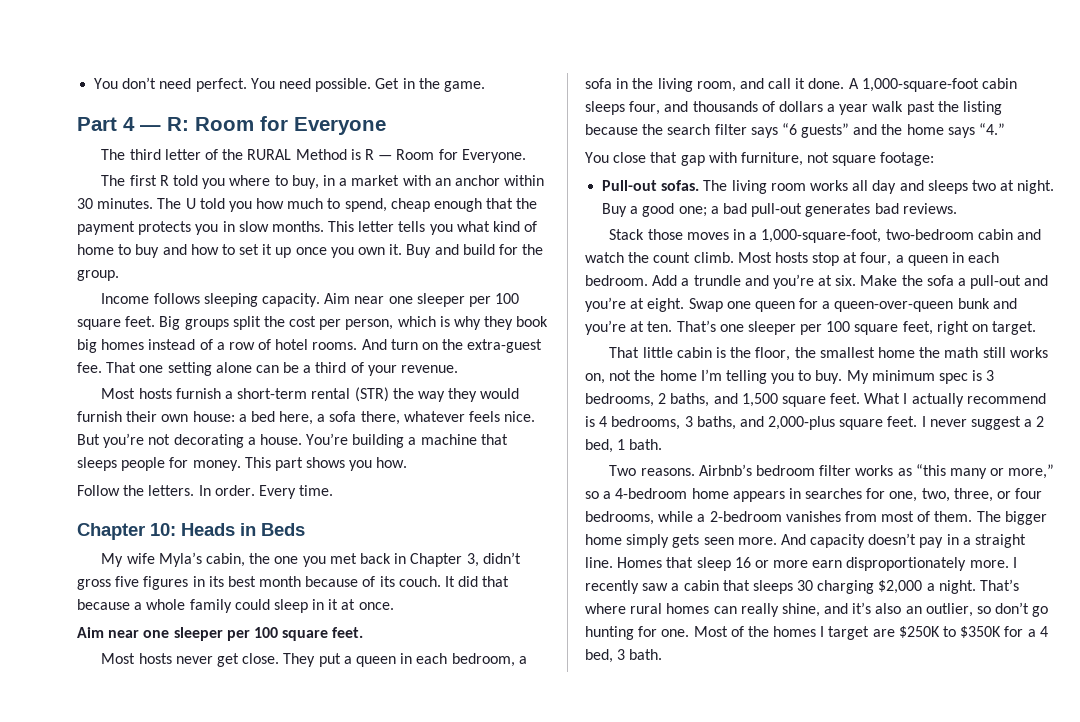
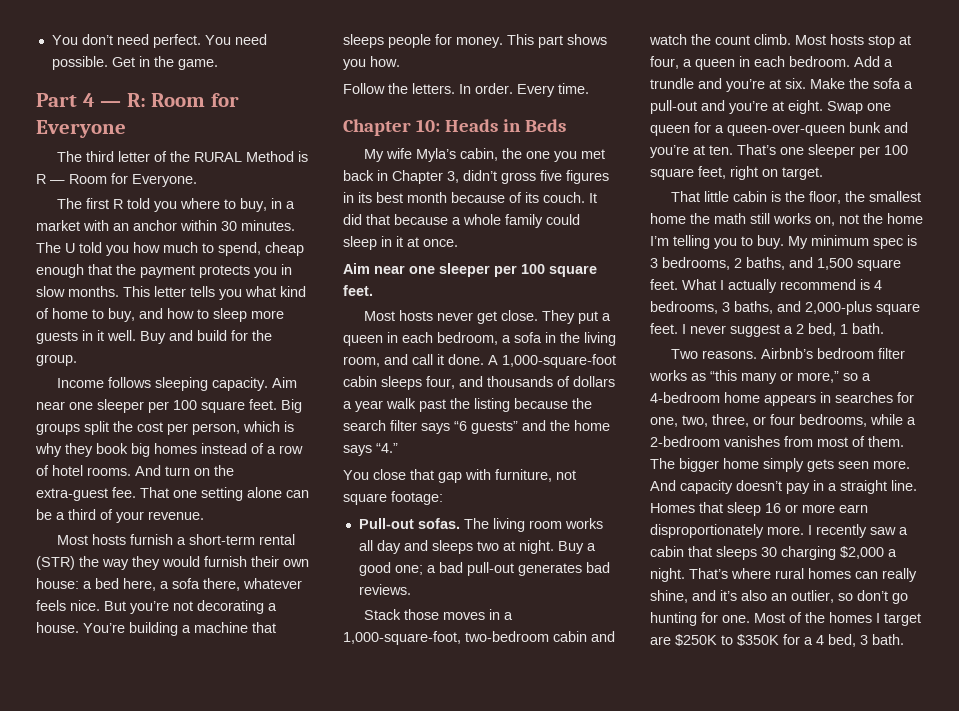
- This letter tells you what kind of home to buy and how to set it up once you own it.
+ This letter tells you what kind of home to buy, and how to sleep more guests in it well.

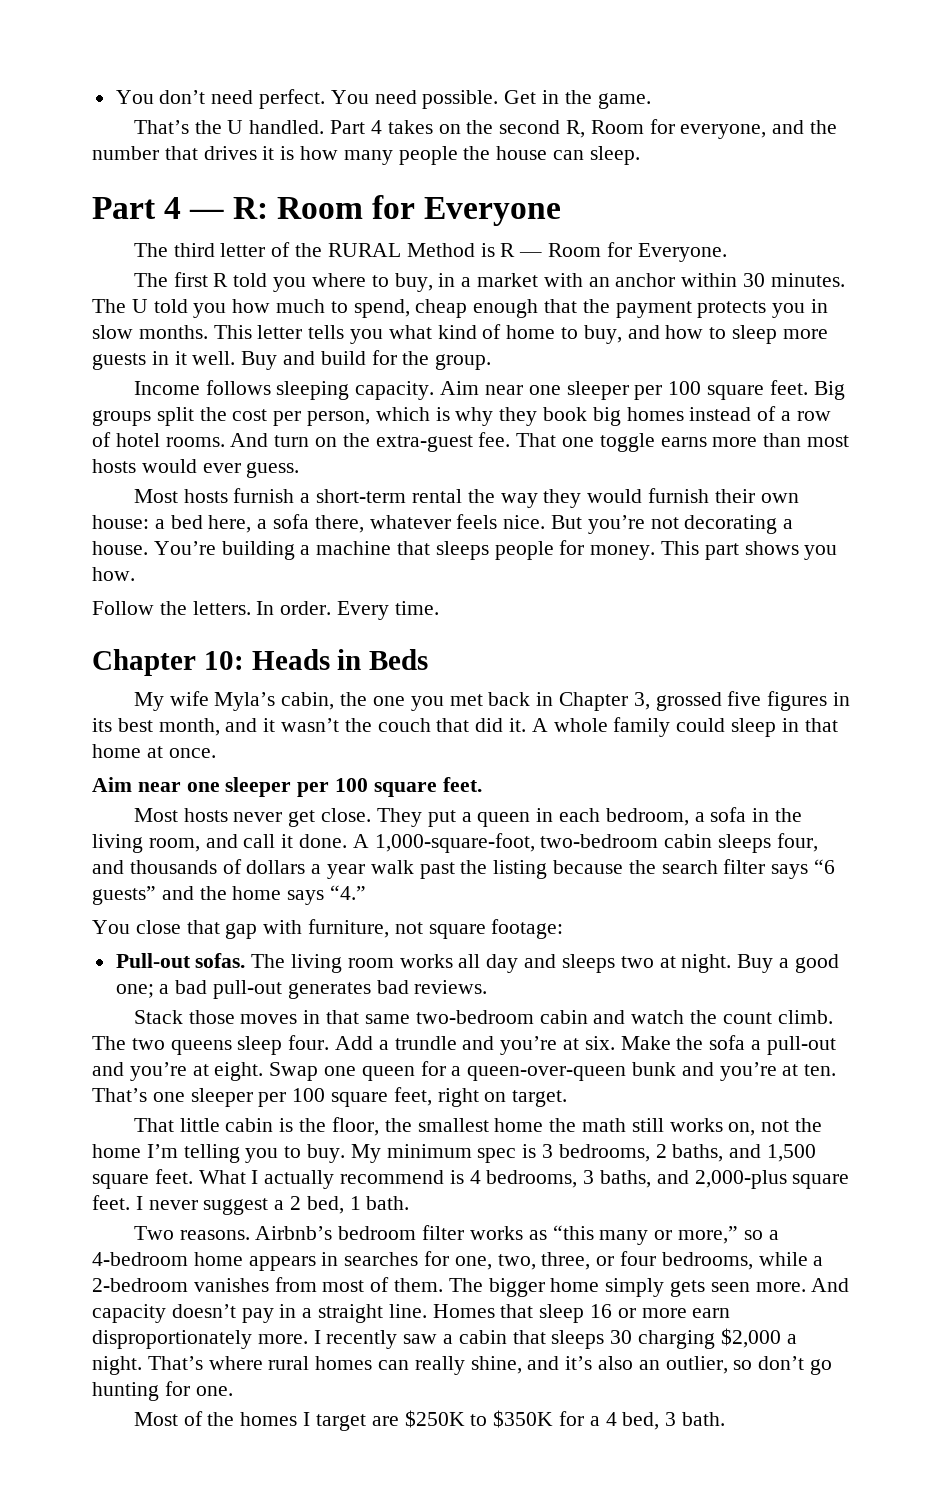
+ That’s the U handled. Part 4 takes on the second R, Room for everyone, and the number that drives it is how many people the house can sleep.
- That one setting alone can be a third of your revenue.
+ That one toggle earns more than most hosts would ever guess.
- Most hosts furnish a short-term rental (STR) the way they would furnish their own house: a bed here, a sofa there, whatever feels nice.
+ Most hosts furnish a short-term rental the way they would furnish their own house: a bed here, a sofa there, whatever feels nice.
- My wife Myla’s cabin, the one you met back in Chapter 3, didn’t gross five figures in its best month because of its couch. It did that because a whole family could sleep in it at once.
+ My wife Myla’s cabin, the one you met back in Chapter 3, grossed five figures in its best month, and it wasn’t the couch that did it. A whole family could sleep in that home at once.
- A 1,000-square-foot cabin sleeps four, and thousands of dollars a year walk past the listing because the search filter says “6 guests” and the home says “4.”
+ A 1,000-square-foot, two-bedroom cabin sleeps four, and thousands of dollars a year walk past the listing because the search filter says “6 guests” and the home says “4.”
- Stack those moves in a 1,000-square-foot, two-bedroom cabin and watch the count climb.
+ Stack those moves in that same two-bedroom cabin and watch the count climb.
- Most hosts stop at four, a queen in each bedroom.
+ The two queens sleep four.
- That’s where rural homes can really shine, and it’s also an outlier, so don’t go hunting for one. Most of the homes I target are $250K to $350K for a 4 bed, 3 bath.
+ That’s where rural homes can really shine, and it’s also an outlier, so don’t go hunting for one.
+ Most of the homes I target are $250K to $350K for a 4 bed, 3 bath.

